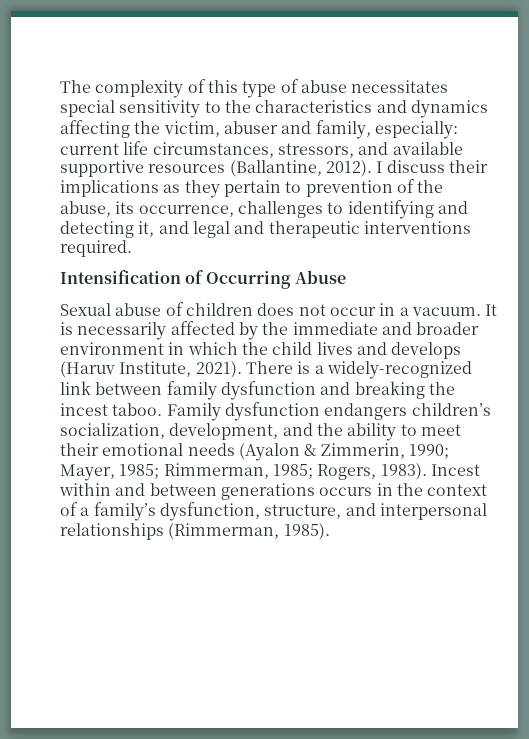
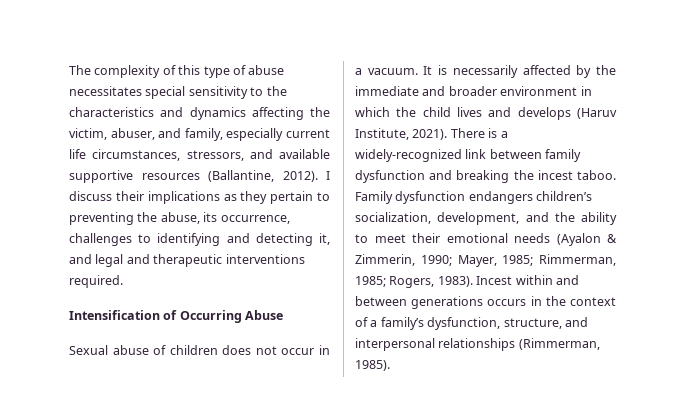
- The complexity of this type of abuse necessitates special sensitivity to the characteristics and dynamics affecting the victim, abuser and family, especially: current life circumstances, stressors, and available supportive resources (Ballantine, 2012).
+ The complexity of this type of abuse necessitates special sensitivity to the characteristics and dynamics affecting the victim, abuser, and family, especially current life circumstances, stressors, and available supportive resources (Ballantine, 2012).
- I discuss their implications as they pertain to prevention of the abuse, its occurrence, challenges to identifying and detecting it, and legal and therapeutic interventions required.
+ I discuss their implications as they pertain to preventing the abuse, its occurrence, challenges to identifying and detecting it, and legal and therapeutic interventions required.

